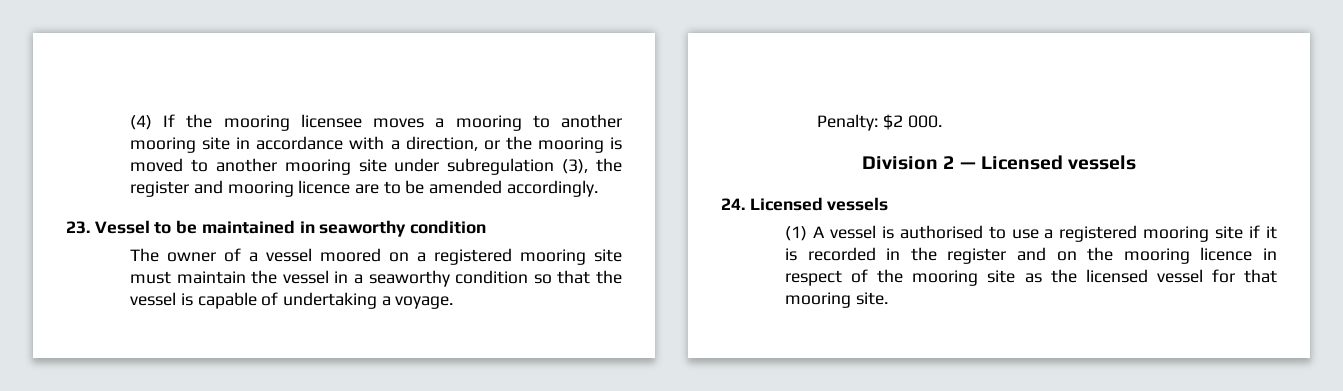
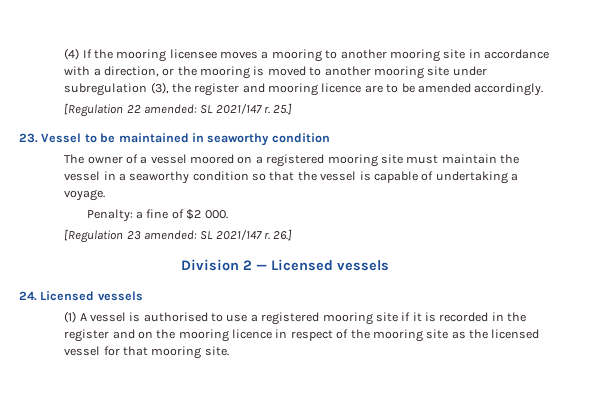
+ [Regulation 22 amended: SL 2021/147 r. 25.]
- Penalty: $2 000.
+ Penalty: a fine of $2 000.
+ [Regulation 23 amended: SL 2021/147 r. 26.]

